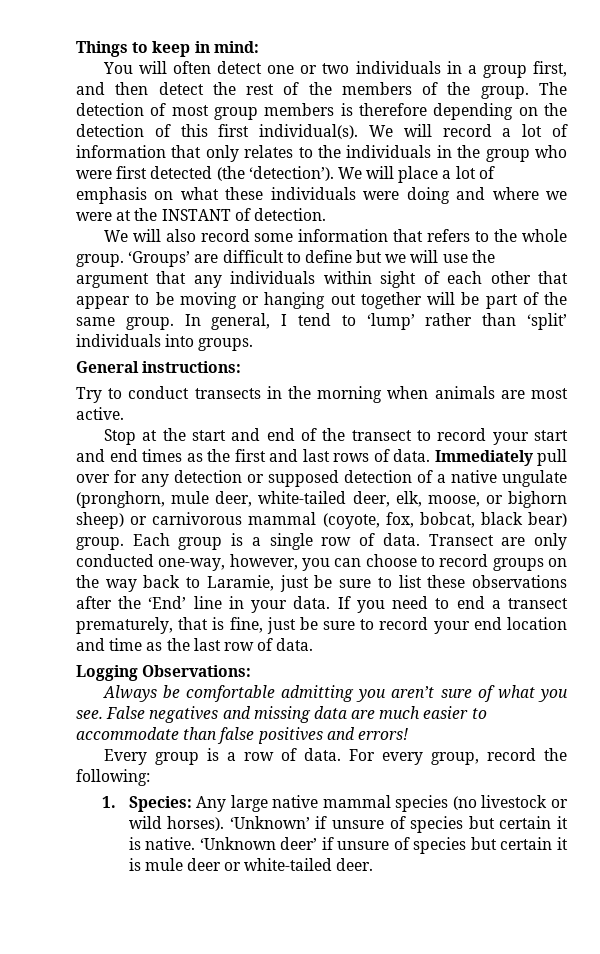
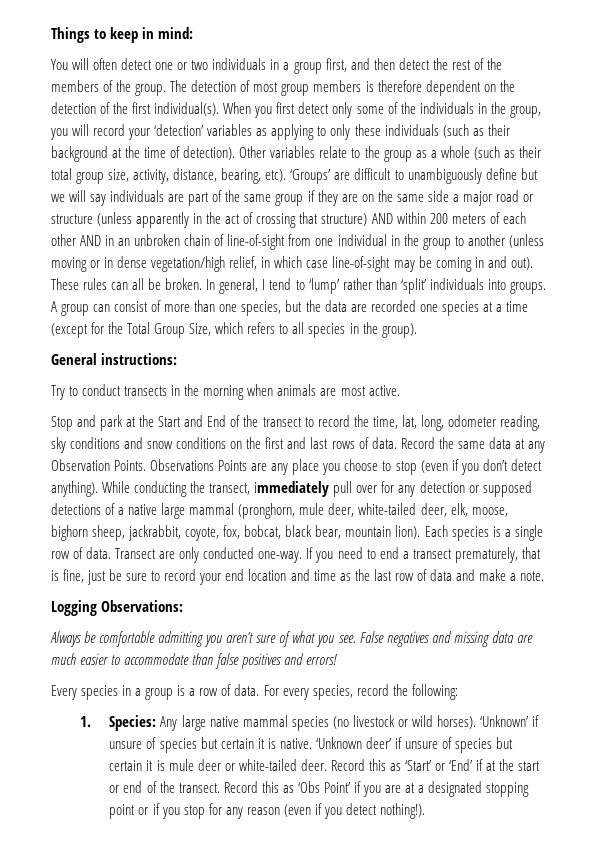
- The detection of most group members is therefore depending on the detection of this first individual(s).
+ The detection of most group members is therefore dependent on the detection of the first individual(s).
- We will record a lot of information that only relates to the individuals in the group who were first detected (the ‘detection’). We will place a lot of emphasis on what these individuals were doing and where we were at the INSTANT of detection.
- We will also record some information that refers to the whole group.
+ When you first detect only some of the individuals in the group, you will record your ‘detection’ variables as applying to only these individuals (such as their background at the time of detection). Other variables relate to the group as a whole (such as their total group size, activity, distance, bearing, etc).
- ‘Groups’ are difficult to define but we will use the argument that any individuals within sight of each other that appear to be moving or hanging out together will be part of the same group.
+ ‘Groups’ are difficult to unambiguously define but we will say individuals are part of the same group if they are on the same side a major road or structure (unless apparently in the act of crossing that structure) AND within 200 meters of each other AND in an unbroken chain of line-of-sight from one individual in the group to another (unless moving or in dense vegetation/high relief, in which case line-of-sight may be coming in and out). These rules can all be broken.
+ A group can consist of more than one species, but the data are recorded one species at a time (except for the Total Group Size, which refers to all species in the group).
- Stop at the start and end of the transect to record your start and end times as the first and last rows of data.
+ Stop and park at the Start and End of the transect to record the time, lat, long, odometer reading, sky conditions and snow conditions on the first and last rows of data.
- Immediately pull over for any detection or supposed detection of a native ungulate (pronghorn, mule deer, white-tailed deer, elk, moose, or bighorn sheep) or carnivorous mammal (coyote, fox, bobcat, black bear) group. Each group is a single row of data.
+ Record the same data at any Observation Points. Observations Points are any place you choose to stop (even if you don’t detect anything). While conducting the transect, immediately pull over for any detection or supposed detections of a native large mammal (pronghorn, mule deer, white-tailed deer, elk, moose, bighorn sheep, jackrabbit, coyote, fox, bobcat, black bear, mountain lion). Each species is a single row of data.
- Transect are only conducted one-way, however, you can choose to record groups on the way back to Laramie, just be sure to list these observations after the ‘End’ line in your data.
+ Transect are only conducted one-way.
- If you need to end a transect prematurely, that is fine, just be sure to record your end location and time as the last row of data.
+ If you need to end a transect prematurely, that is fine, just be sure to record your end location and time as the last row of data and make a note.
- Every group is a row of data.
+ Every species in a group is a row of data.
- For every group, record the following:
+ For every species, record the following:
+ Record this as ‘Start’ or ‘End’ if at the start or end of the transect. Record this as ‘Obs Point’ if you are at a designated stopping point or if you stop for any reason (even if you detect nothing!).

